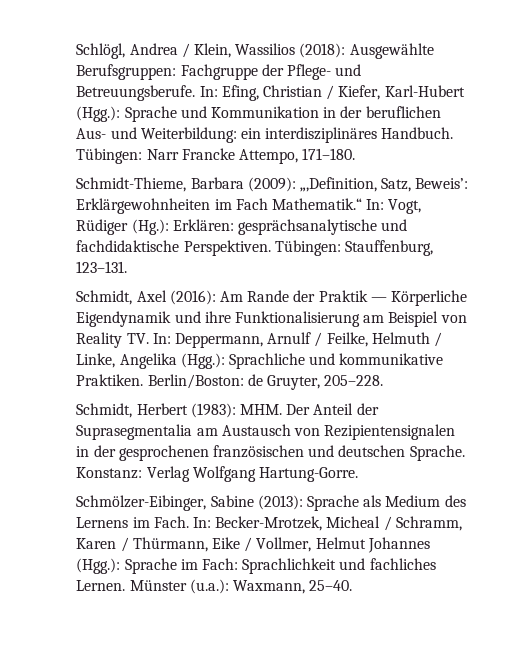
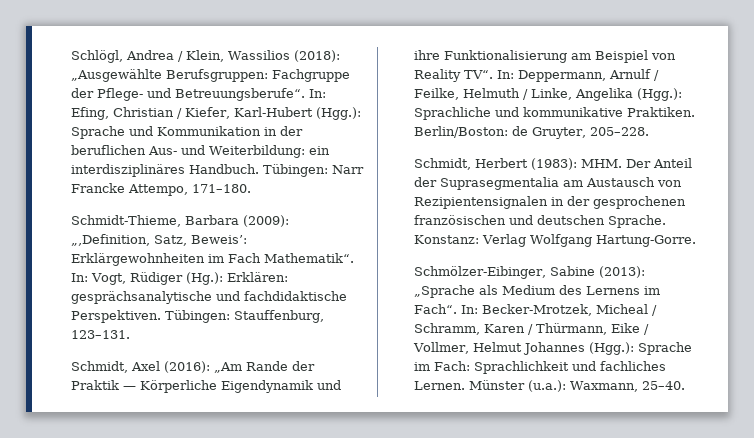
- Schlögl, Andrea / Klein, Wassilios (2018): Ausgewählte Berufsgruppen: Fachgruppe der Pflege- und Betreuungsberufe.
+ Schlögl, Andrea / Klein, Wassilios (2018): „Ausgewählte Berufsgruppen: Fachgruppe der Pflege- und Betreuungsberufe“.
- Schmidt-Thieme, Barbara (2009): „‚Definition, Satz, Beweis’: Erklärgewohnheiten im Fach Mathematik.“ In: Vogt, Rüdiger (Hg.): Erklären: gesprächsanalytische und fachdidaktische Perspektiven.
+ Schmidt-Thieme, Barbara (2009): „‚Definition, Satz, Beweis’: Erklärgewohnheiten im Fach Mathematik“. In: Vogt, Rüdiger (Hg.): Erklären: gesprächsanalytische und fachdidaktische Perspektiven.
- Schmidt, Axel (2016): Am Rande der Praktik — Körperliche Eigendynamik und ihre Funktionalisierung am Beispiel von Reality TV. In: Deppermann, Arnulf / Feilke, Helmuth / Linke, Angelika (Hgg.): Sprachliche und kommunikative Praktiken.
+ Schmidt, Axel (2016): „Am Rande der Praktik — Körperliche Eigendynamik und ihre Funktionalisierung am Beispiel von Reality TV“. In: Deppermann, Arnulf / Feilke, Helmuth / Linke, Angelika (Hgg.): Sprachliche und kommunikative Praktiken.
- Schmölzer-Eibinger, Sabine (2013): Sprache als Medium des Lernens im Fach.
+ Schmölzer-Eibinger, Sabine (2013): „Sprache als Medium des Lernens im Fach“.

